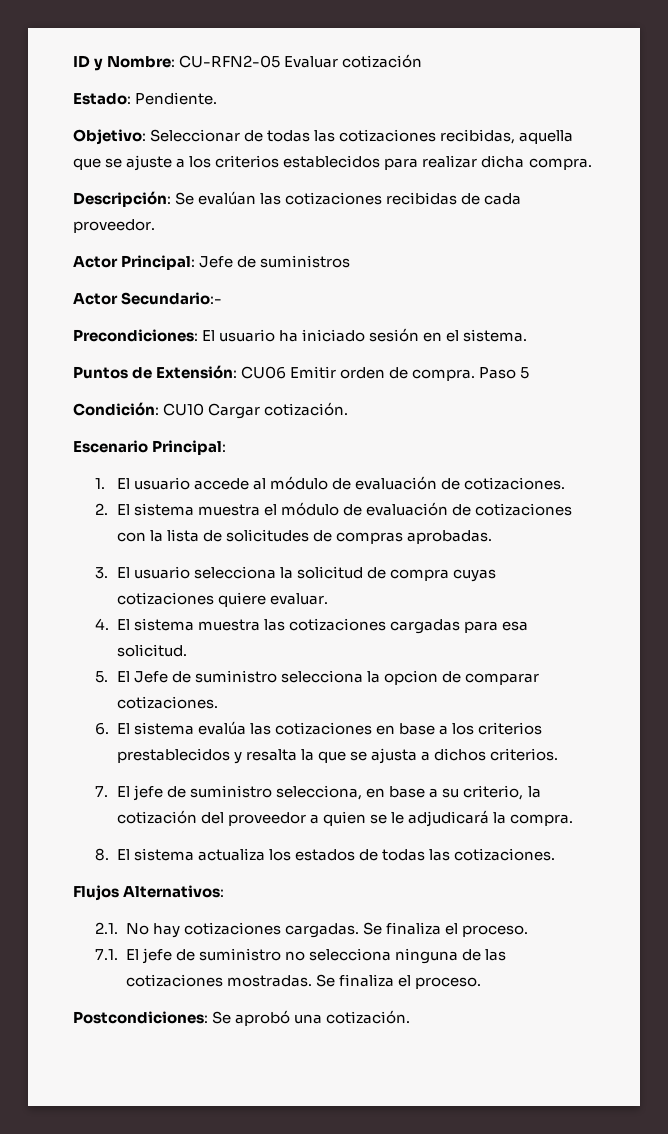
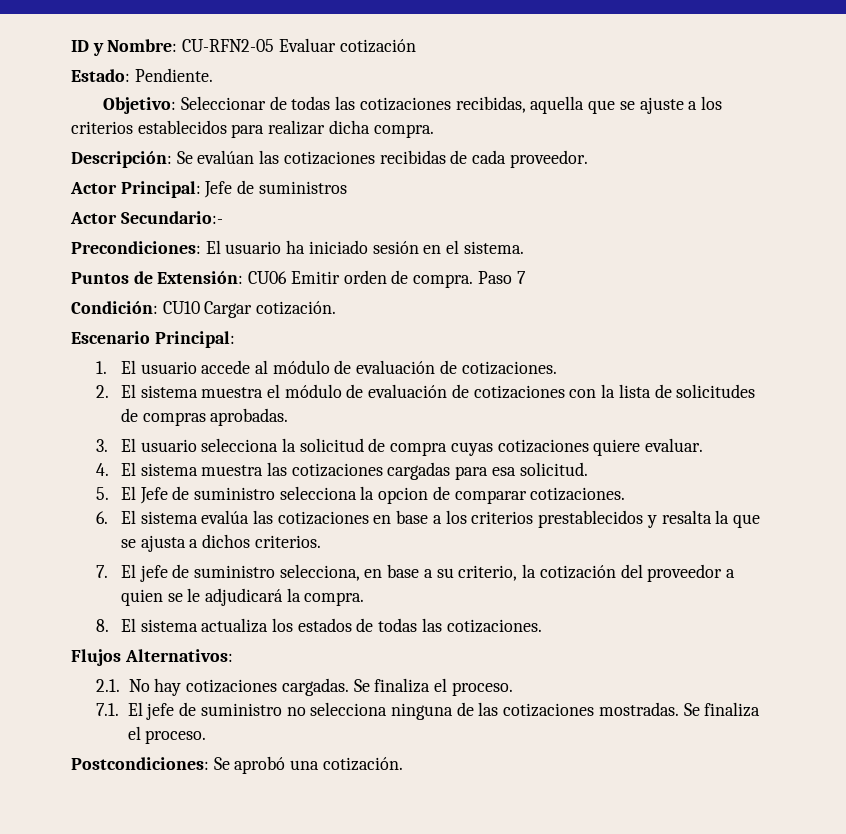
- Paso 5
+ Paso 7

